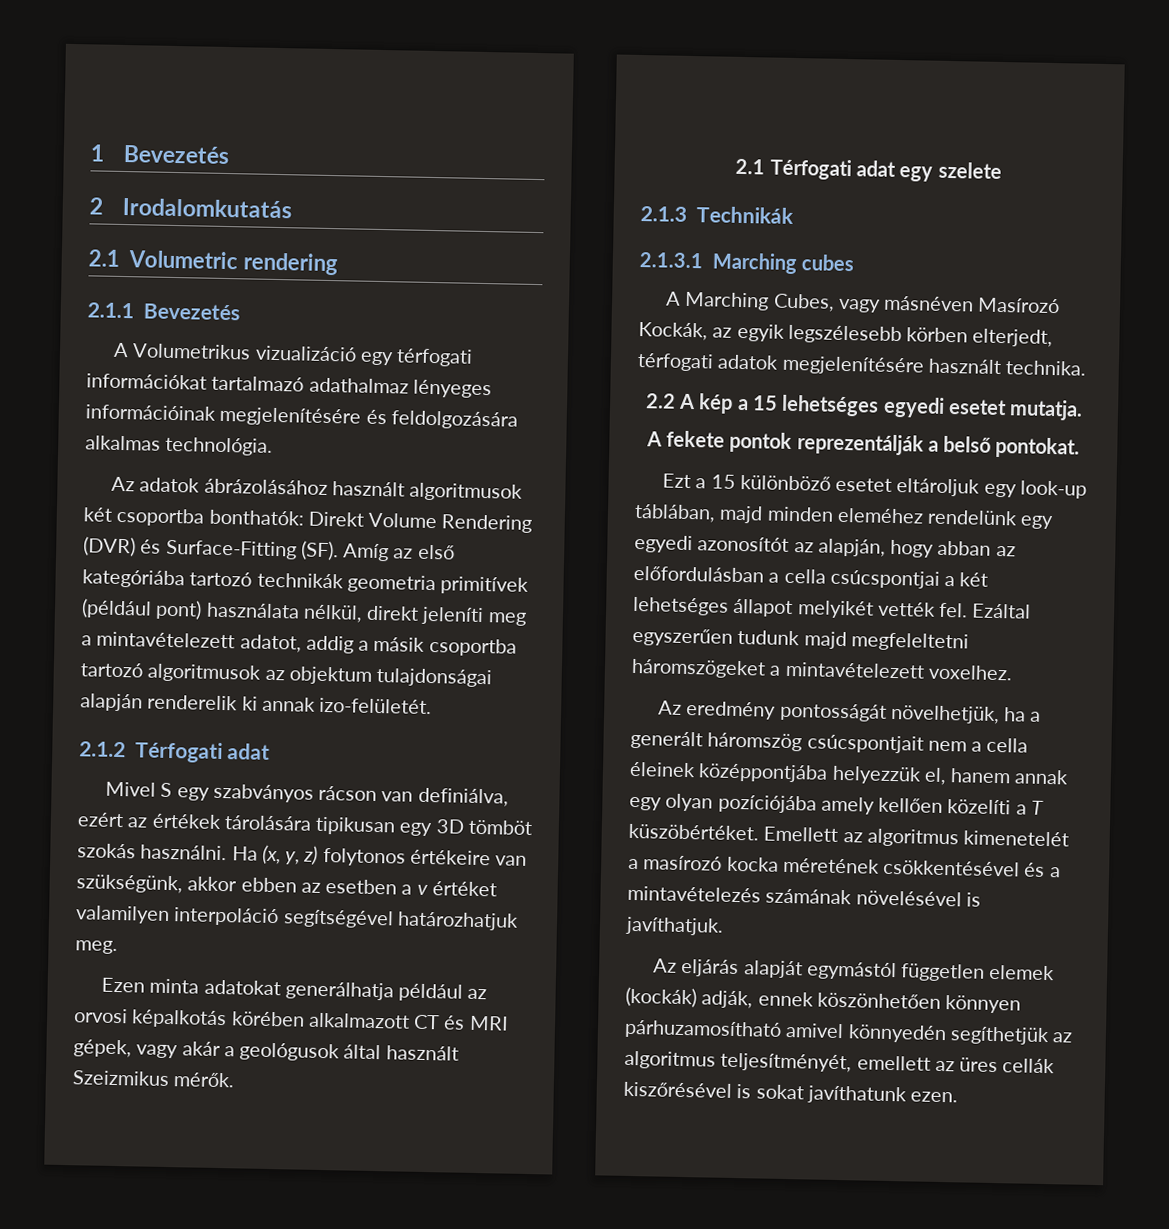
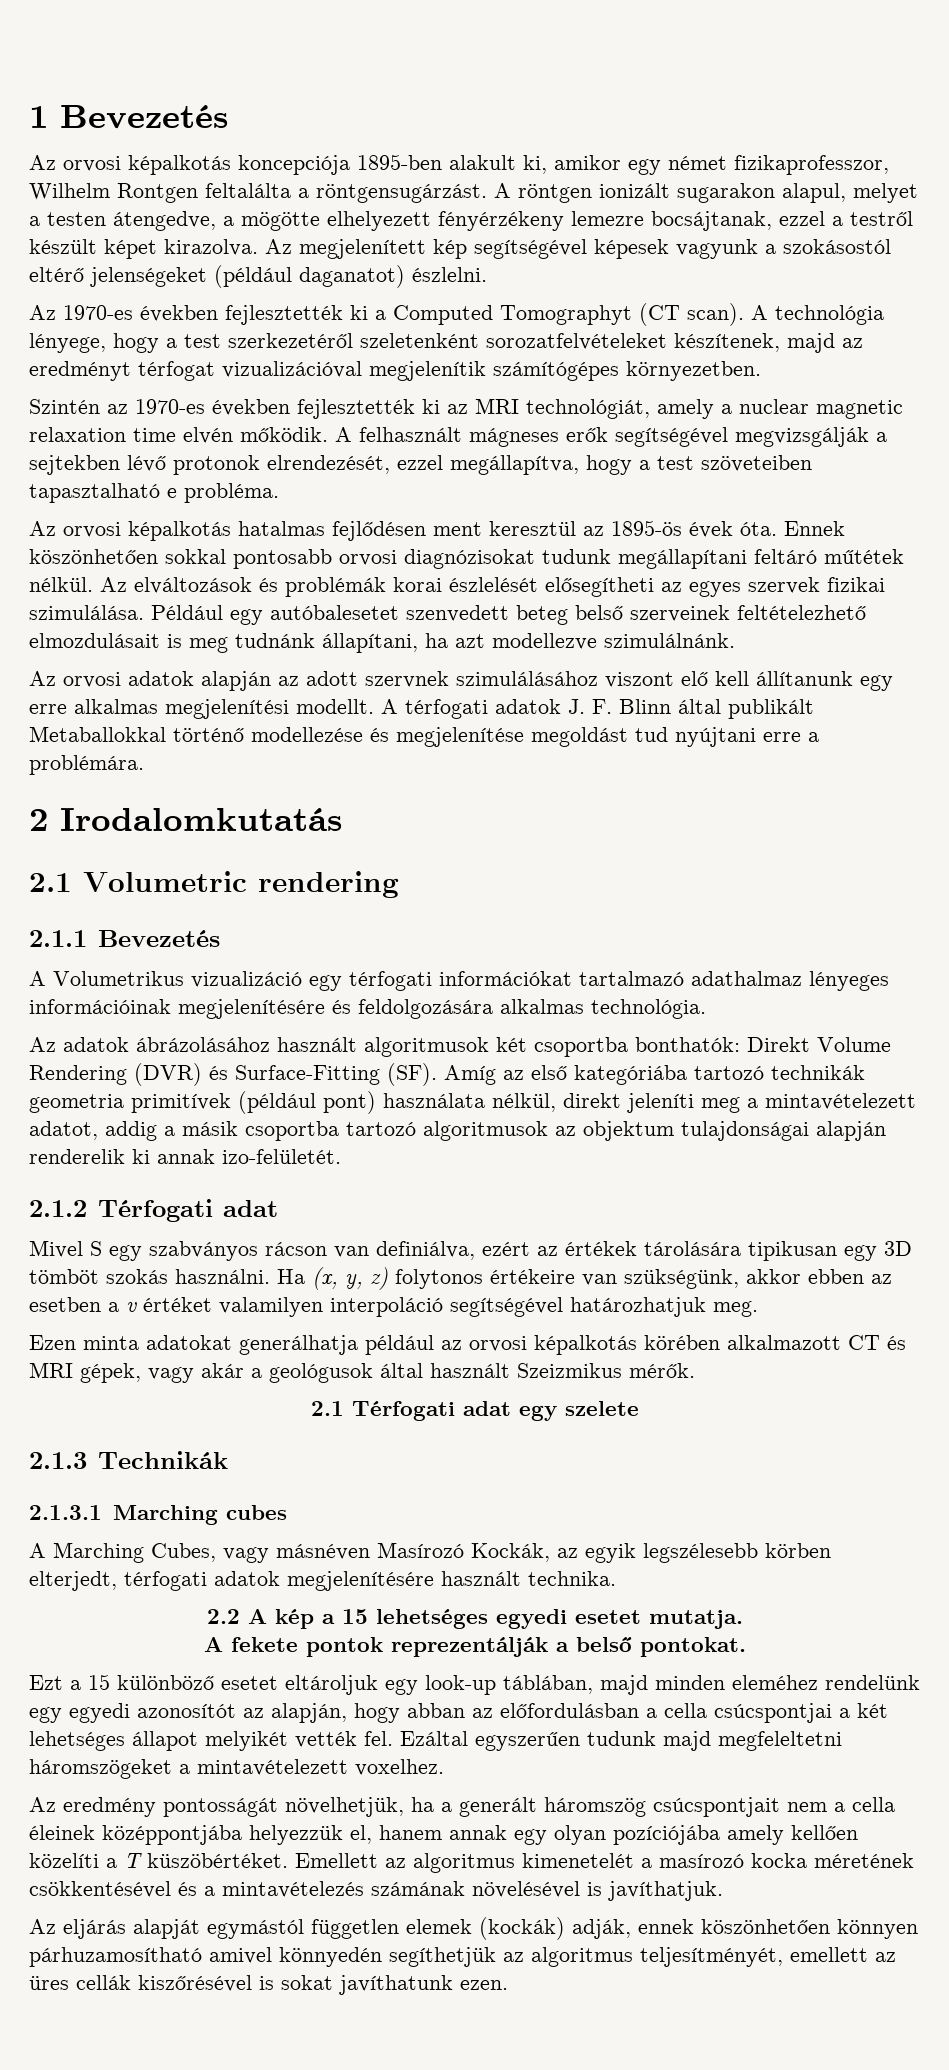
+ Az orvosi képalkotás koncepciója 1895-ben alakult ki, amikor egy német fizikaprofesszor, Wilhelm Rontgen feltalálta a röntgensugárzást. A röntgen ionizált sugarakon alapul, melyet a testen átengedve, a mögötte elhelyezett fényérzékeny lemezre bocsájtanak, ezzel a testről készült képet kirazolva. Az megjelenített kép segítségével képesek vagyunk a szokásostól eltérő jelenségeket (például daganatot) észlelni.
+ Az 1970-es években fejlesztették ki a Computed Tomographyt (CT scan). A technológia lényege, hogy a test szerkezetéről szeletenként sorozatfelvételeket készítenek, majd az eredményt térfogat vizualizációval megjelenítik számítógépes környezetben.
+ Szintén az 1970-es években fejlesztették ki az MRI technológiát, amely a nuclear magnetic relaxation time elvén mőködik. A felhasznált mágneses erők segítségével megvizsgálják a sejtekben lévő protonok elrendezését, ezzel megállapítva, hogy a test szöveteiben tapasztalható e probléma.
+ Az orvosi képalkotás hatalmas fejlődésen ment keresztül az 1895-ös évek óta. Ennek köszönhetően sokkal pontosabb orvosi diagnózisokat tudunk megállapítani feltáró műtétek nélkül. Az elváltozások és problémák korai észlelését elősegítheti az egyes szervek fizikai szimulálása. Például egy autóbalesetet szenvedett beteg belső szerveinek feltételezhető elmozdulásait is meg tudnánk állapítani, ha azt modellezve szimulálnánk.
+ Az orvosi adatok alapján az adott szervnek szimulálásához viszont elő kell állítanunk egy erre alkalmas megjelenítési modellt. A térfogati adatok J. F. Blinn által publikált Metaballokkal történő modellezése és megjelenítése megoldást tud nyújtani erre a problémára.

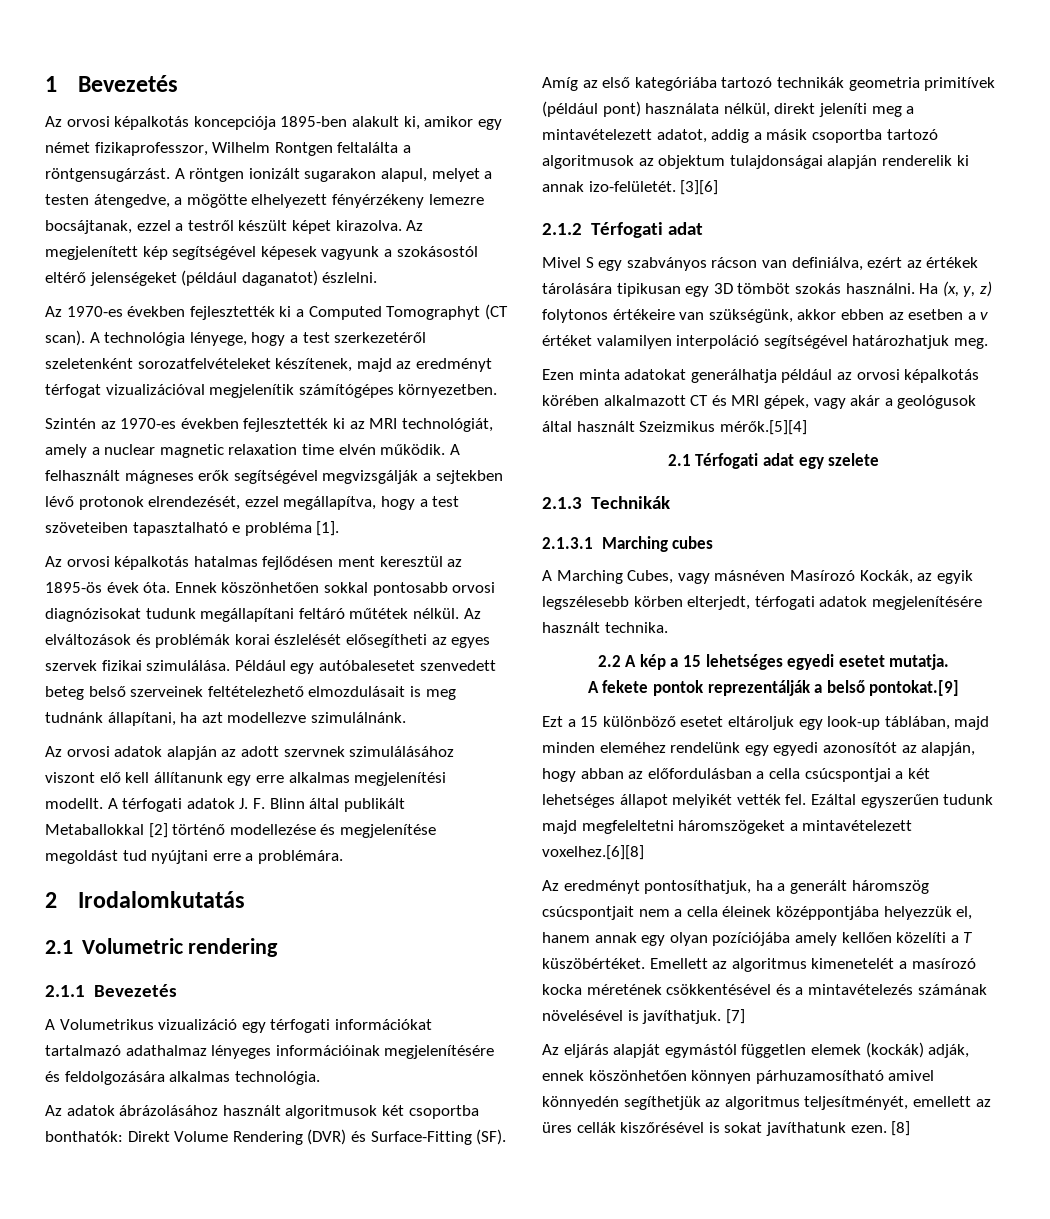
- Szintén az 1970-es években fejlesztették ki az MRI technológiát, amely a nuclear magnetic relaxation time elvén mőködik.
+ Szintén az 1970-es években fejlesztették ki az MRI technológiát, amely a nuclear magnetic relaxation time elvén működik.
- A felhasznált mágneses erők segítségével megvizsgálják a sejtekben lévő protonok elrendezését, ezzel megállapítva, hogy a test szöveteiben tapasztalható e probléma.
+ A felhasznált mágneses erők segítségével megvizsgálják a sejtekben lévő protonok elrendezését, ezzel megállapítva, hogy a test szöveteiben tapasztalható e probléma [1].
- A térfogati adatok J. F. Blinn által publikált Metaballokkal történő modellezése és megjelenítése megoldást tud nyújtani erre a problémára.
+ A térfogati adatok J. F. Blinn által publikált Metaballokkal [2] történő modellezése és megjelenítése megoldást tud nyújtani erre a problémára.
+ [3][6]
- Ezen minta adatokat generálhatja például az orvosi képalkotás körében alkalmazott CT és MRI gépek, vagy akár a geológusok által használt Szeizmikus mérők.
+ Ezen minta adatokat generálhatja például az orvosi képalkotás körében alkalmazott CT és MRI gépek, vagy akár a geológusok által használt Szeizmikus mérők.[5][4]
- A fekete pontok reprezentálják a belső pontokat.
+ A fekete pontok reprezentálják a belső pontokat.[9]
- Ezáltal egyszerűen tudunk majd megfeleltetni háromszögeket a mintavételezett voxelhez.
- Az eredmény pontosságát növelhetjük, ha a generált háromszög csúcspontjait nem a cella éleinek középpontjába helyezzük el, hanem annak egy olyan pozíciójába amely kellően közelíti a T küszöbértéket.
+ Ezáltal egyszerűen tudunk majd megfeleltetni háromszögeket a mintavételezett voxelhez.[6][8]
+ Az eredményt pontosíthatjuk, ha a generált háromszög csúcspontjait nem a cella éleinek középpontjába helyezzük el, hanem annak egy olyan pozíciójába amely kellően közelíti a T küszöbértéket.
+ [7]
+ [8]

